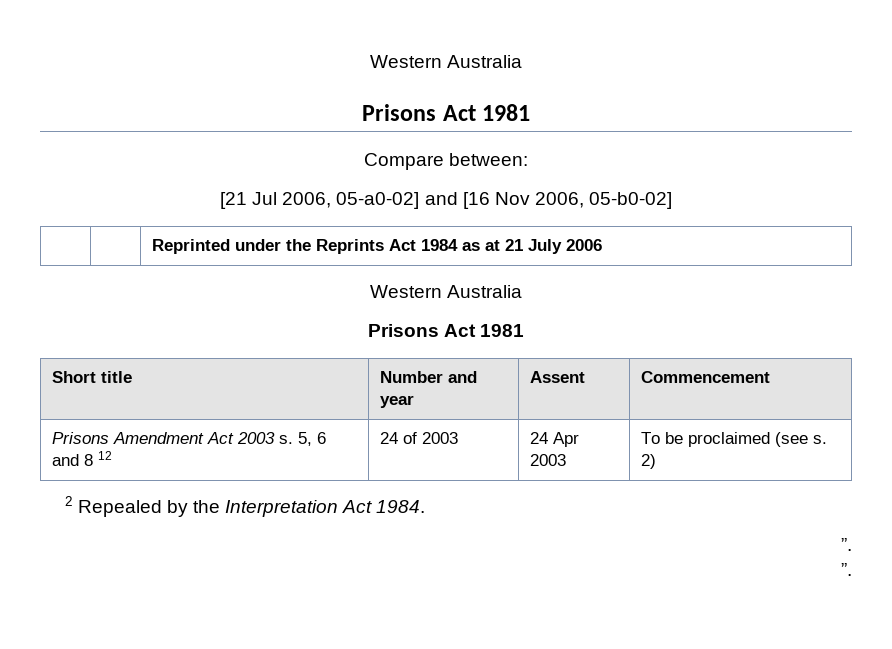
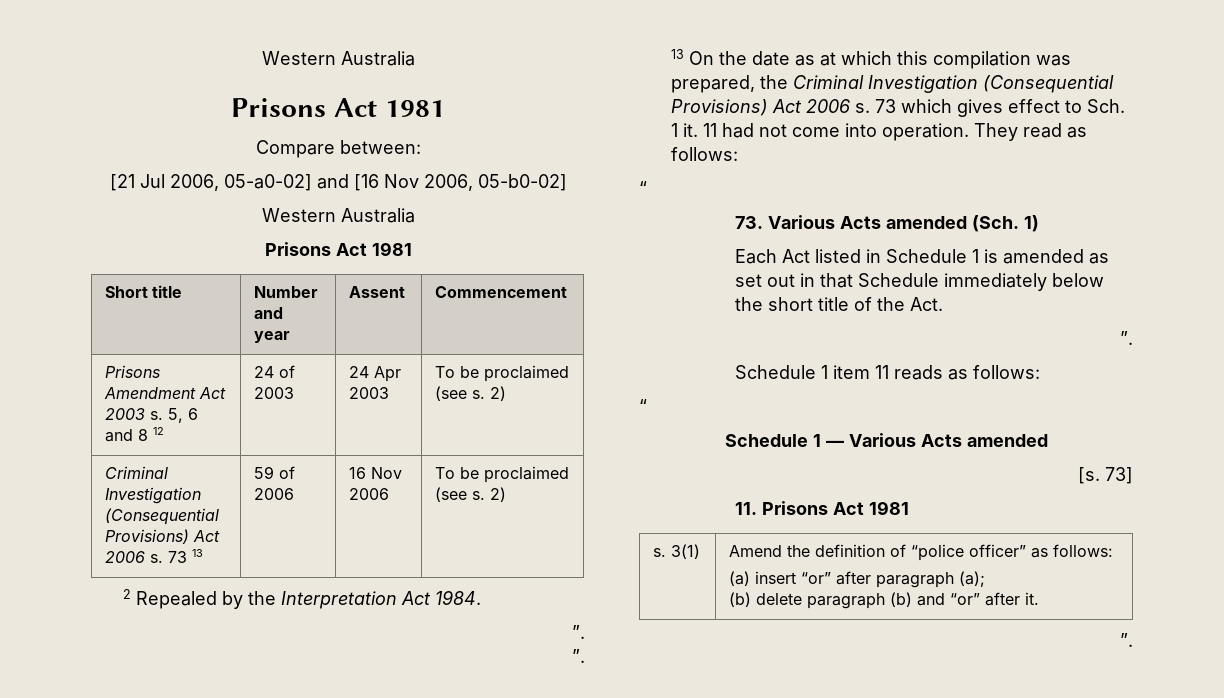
- | | Reprinted under the Reprints Act 1984 as at 21 July 2006
+ Criminal Investigation (Consequential Provisions) Act 2006 s. 73 13 | 59 of 2006 | 16 Nov 2006 | To be proclaimed (see s. 2)
+ 13 On the date as at which this compilation was prepared, the Criminal Investigation (Consequential Provisions) Act 2006 s. 73 which gives effect to Sch. 1 it. 11 had not come into operation. They read as follows:
+ “
+ 73. Various Acts amended (Sch. 1)
+ Each Act listed in Schedule 1 is amended as set out in that Schedule immediately below the short title of the Act.
+ ”.
+ Schedule 1 item 11 reads as follows:
+ “
+ Schedule 1 — Various Acts amended
+ [s. 73]
+ 11. Prisons Act 1981
+ s. 3(1) | Amend the definition of “police officer” as follows:
+ (a) insert “or” after paragraph (a);
+ (b) delete paragraph (b) and “or” after it.
+ ”.

